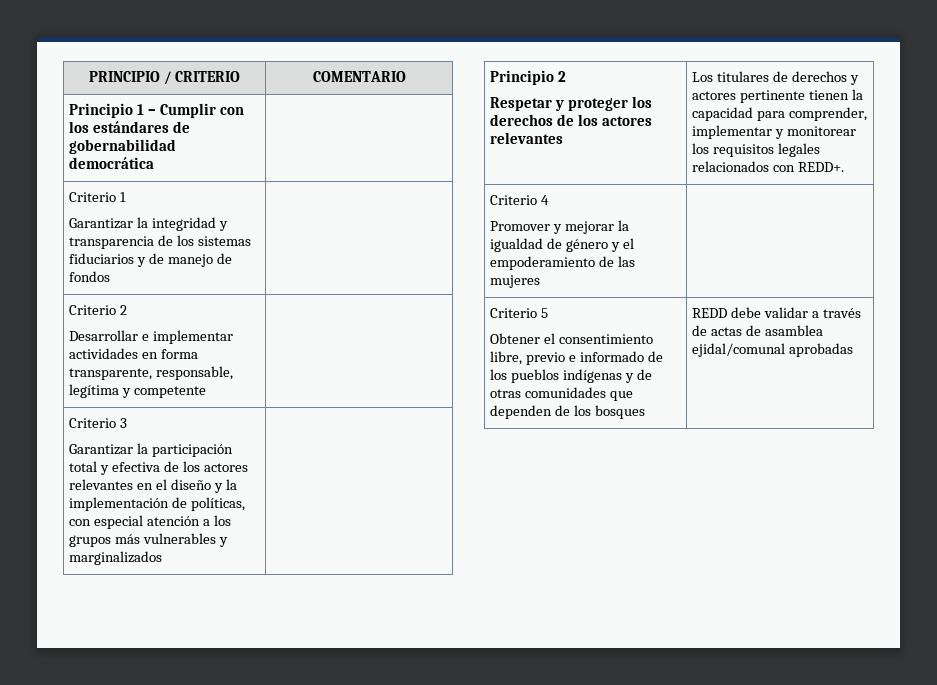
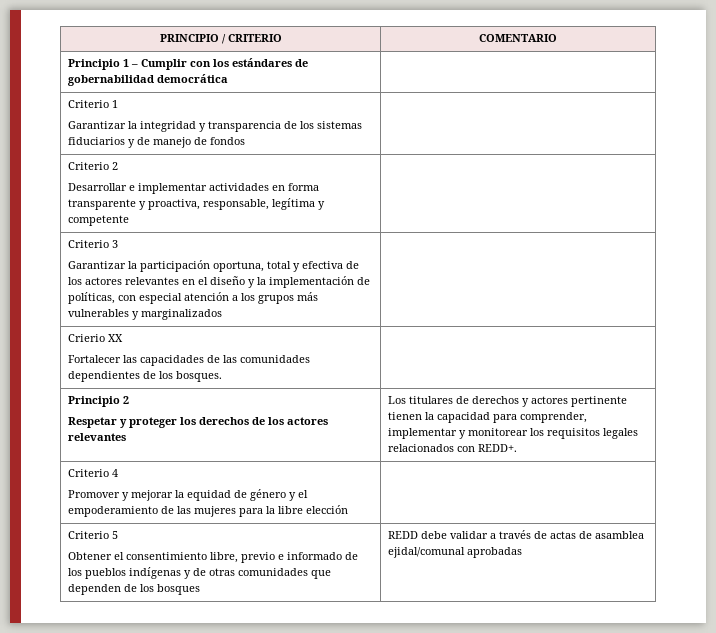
  Criterio 2
- Desarrollar e implementar actividades en forma transparente, responsable, legítima y competente |
+ Desarrollar e implementar actividades en forma transparente y proactiva, responsable, legítima y competente |
  Criterio 3
- Garantizar la participación total y efectiva de los actores relevantes en el diseño y la implementación de políticas, con especial atención a los grupos más vulnerables y marginalizados |
+ Garantizar la participación oportuna, total y efectiva de los actores relevantes en el diseño y la implementación de políticas, con especial atención a los grupos más vulnerables y marginalizados |
+ Crierio XX
+ Fortalecer las capacidades de las comunidades dependientes de los bosques. |
  Criterio 4
- Promover y mejorar la igualdad de género y el empoderamiento de las mujeres |
+ Promover y mejorar la equidad de género y el empoderamiento de las mujeres para la libre elección |

